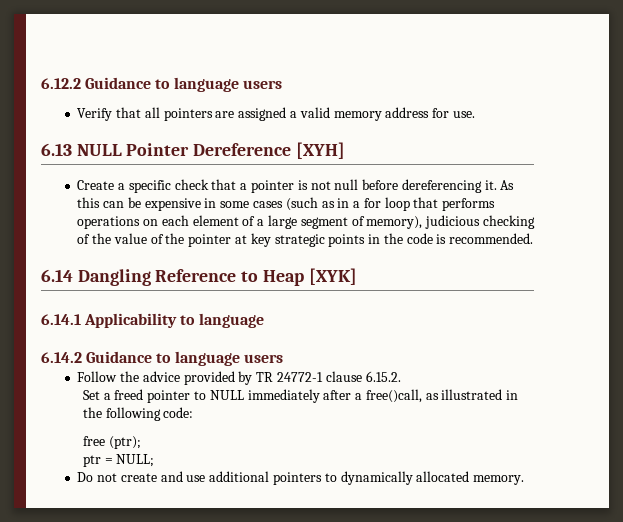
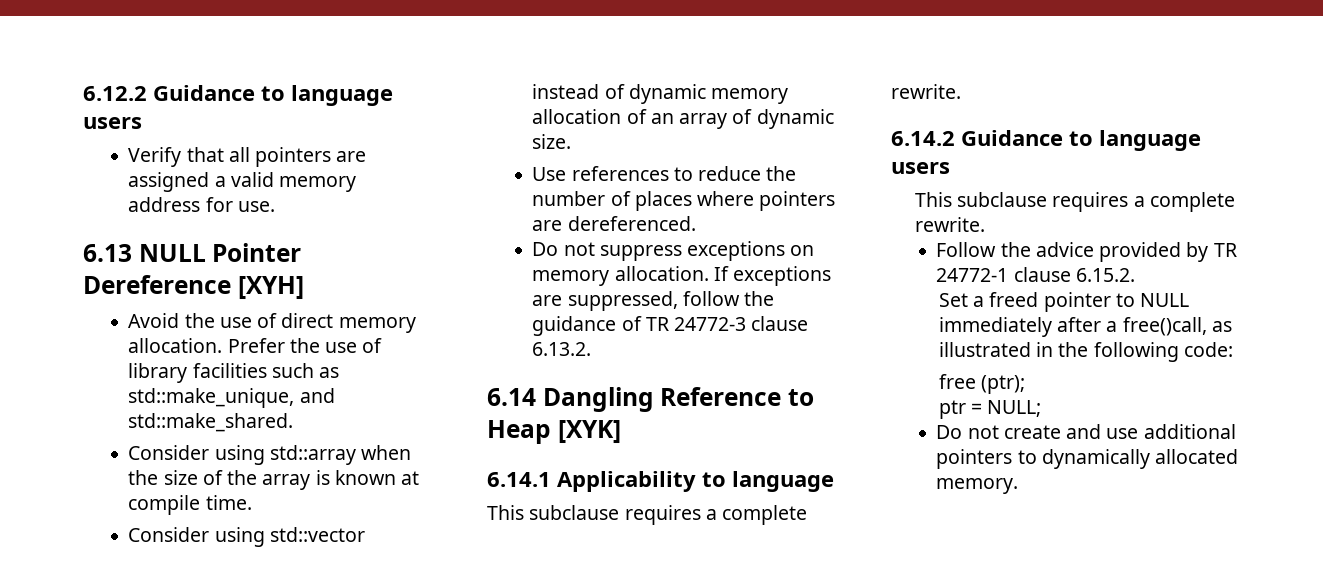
- Create a specific check that a pointer is not null before dereferencing it. As this can be expensive in some cases (such as in a for loop that performs operations on each element of a large segment of memory), judicious checking of the value of the pointer at key strategic points in the code is recommended.
+ Avoid the use of direct memory allocation. Prefer the use of library facilities such as std::make_unique, and std::make_shared.
+ Consider using std::array when the size of the array is known at compile time.
+ Consider using std::vector instead of dynamic memory allocation of an array of dynamic size.
+ Use references to reduce the number of places where pointers are dereferenced.
+ Do not suppress exceptions on memory allocation. If exceptions are suppressed, follow the guidance of TR 24772-3 clause 6.13.2.
  6.14.1 Applicability to language
+ This subclause requires a complete rewrite.
  6.14.2 Guidance to language users
+ This subclause requires a complete rewrite.

